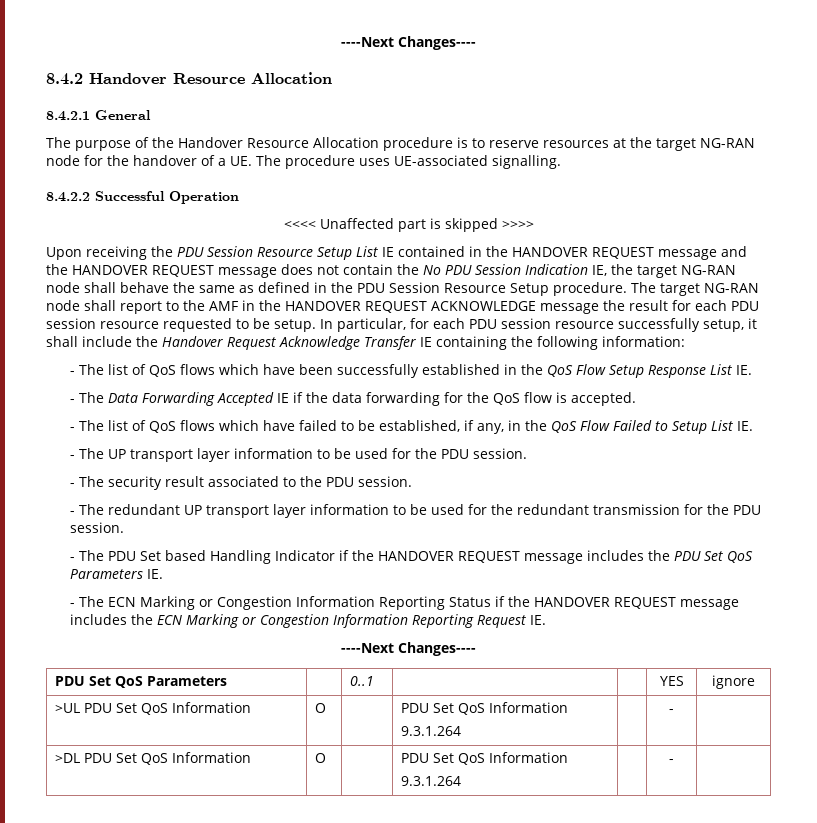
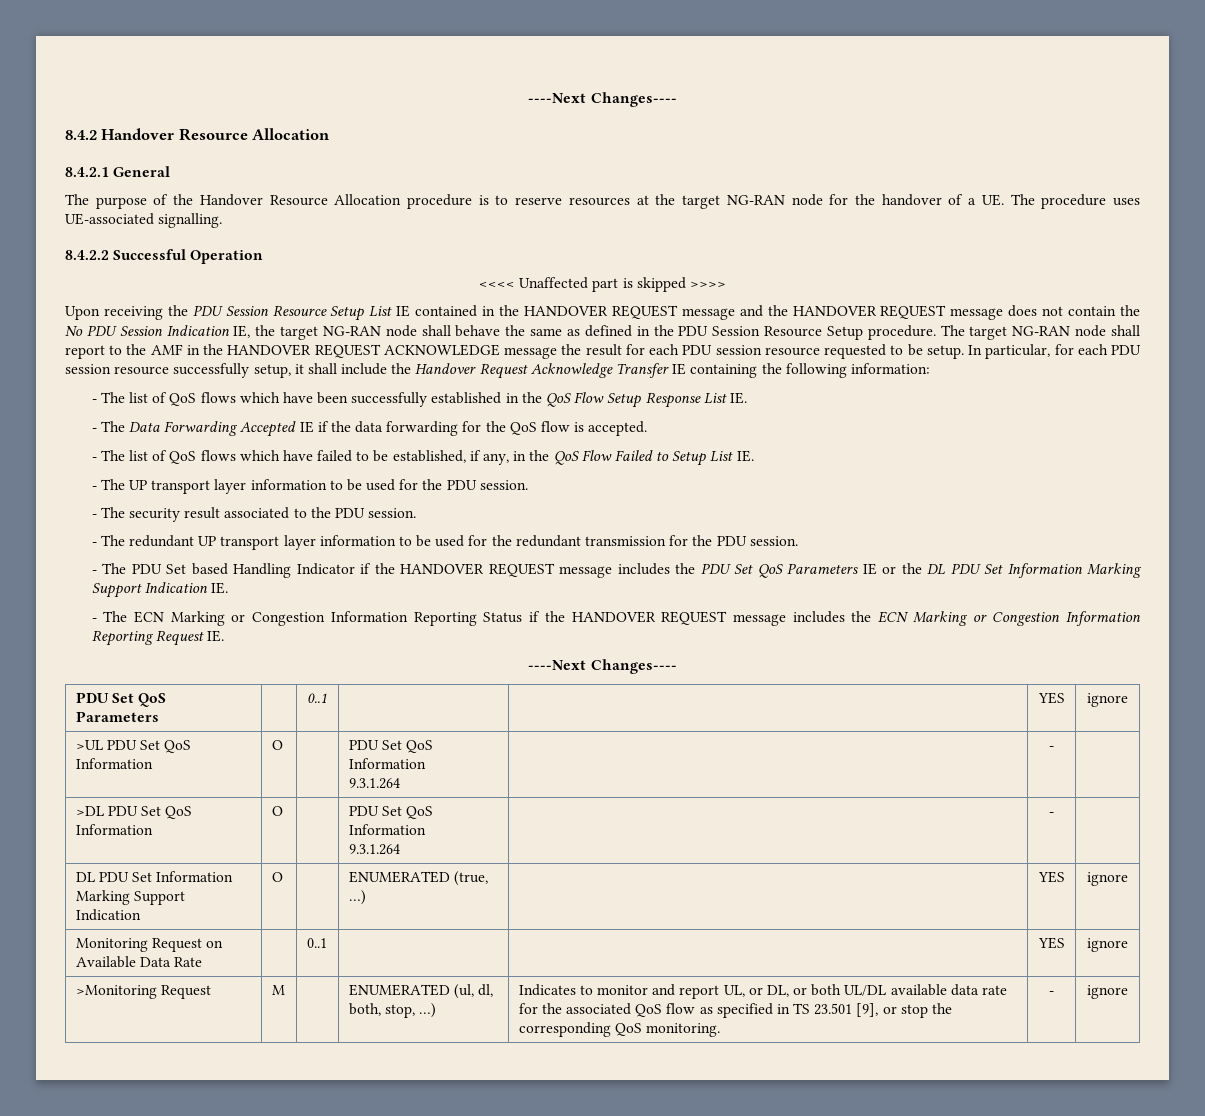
- - The PDU Set based Handling Indicator if the HANDOVER REQUEST message includes the PDU Set QoS Parameters IE.
+ - The PDU Set based Handling Indicator if the HANDOVER REQUEST message includes the PDU Set QoS Parameters IE or the DL PDU Set Information Marking Support Indication IE.
+ DL PDU Set Information Marking Support Indication | O | | ENUMERATED (true, …) | | YES | ignore
+ Monitoring Request on Available Data Rate | | 0..1 | | | YES | ignore
+ >Monitoring Request | M | | ENUMERATED (ul, dl, both, stop, …) | Indicates to monitor and report UL, or DL, or both UL/DL available data rate for the associated QoS flow as specified in TS 23.501 [9], or stop the corresponding QoS monitoring. | - | ignore

